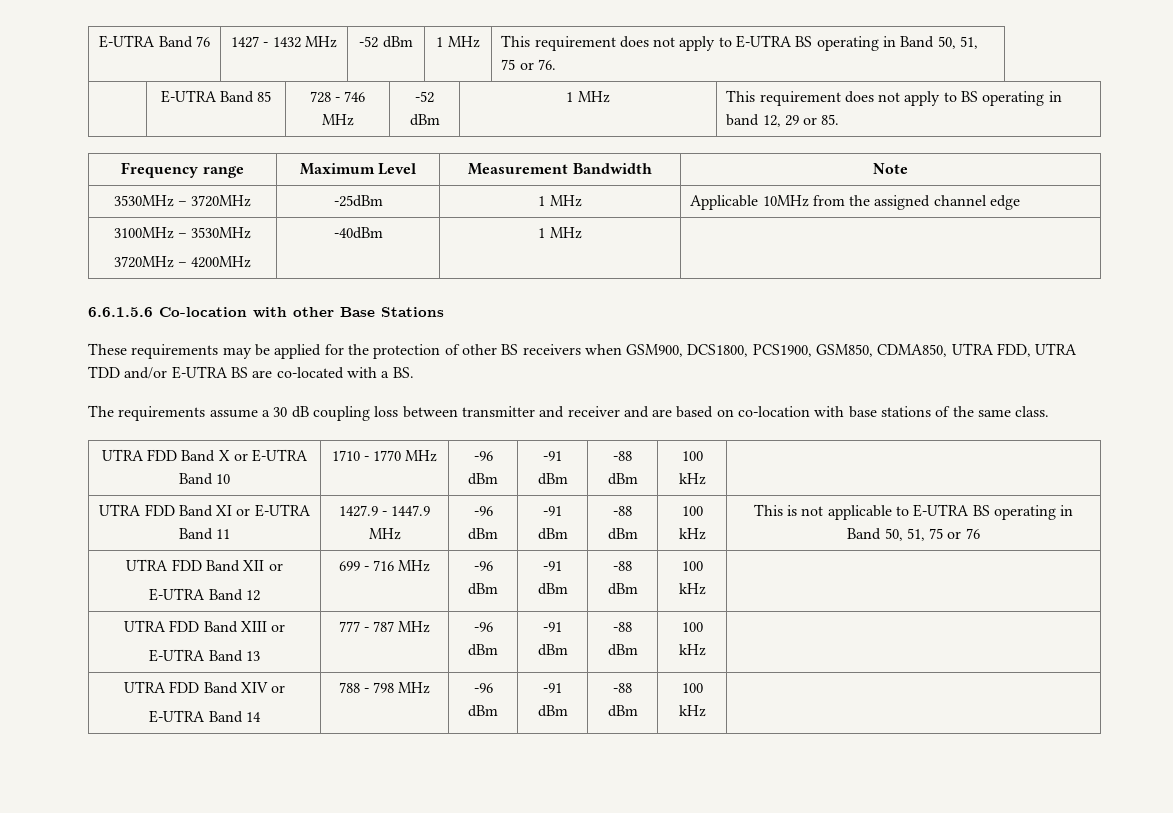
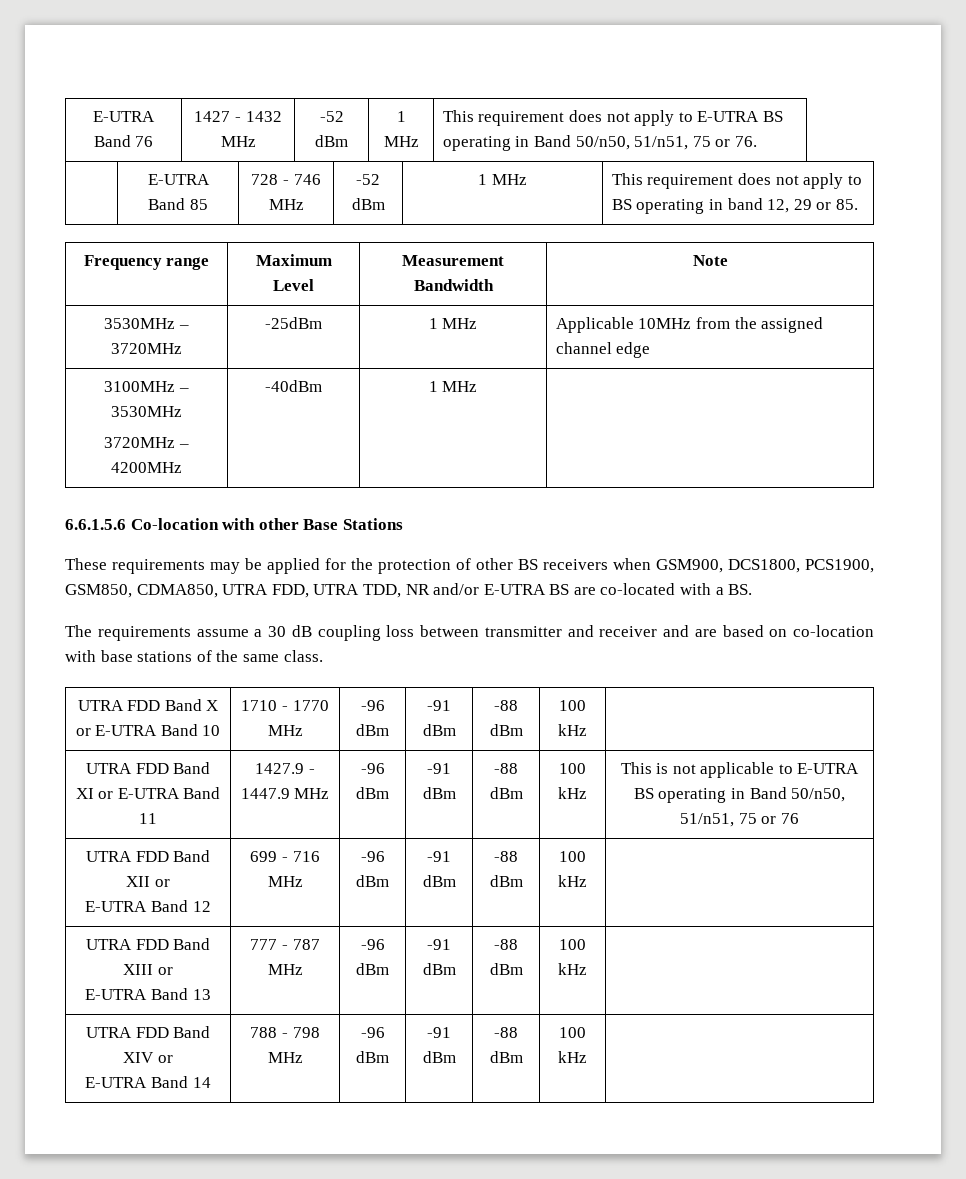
- E-UTRA Band 76 | 1427 - 1432 MHz | -52 dBm | 1 MHz | This requirement does not apply to E-UTRA BS operating in Band 50, 51, 75 or 76.
+ E-UTRA Band 76 | 1427 - 1432 MHz | -52 dBm | 1 MHz | This requirement does not apply to E-UTRA BS operating in Band 50/n50, 51/n51, 75 or 76.
- These requirements may be applied for the protection of other BS receivers when GSM900, DCS1800, PCS1900, GSM850, CDMA850, UTRA FDD, UTRA TDD and/or E-UTRA BS are co-located with a BS.
+ These requirements may be applied for the protection of other BS receivers when GSM900, DCS1800, PCS1900, GSM850, CDMA850, UTRA FDD, UTRA TDD, NR and/or E-UTRA BS are co-located with a BS.
- UTRA FDD Band XI or E-UTRA Band 11 | 1427.9 - 1447.9 MHz | -96 dBm | -91 dBm | -88 dBm | 100 kHz | This is not applicable to E-UTRA BS operating in Band 50, 51, 75 or 76
+ UTRA FDD Band XI or E-UTRA Band 11 | 1427.9 - 1447.9 MHz | -96 dBm | -91 dBm | -88 dBm | 100 kHz | This is not applicable to E-UTRA BS operating in Band 50/n50, 51/n51, 75 or 76

